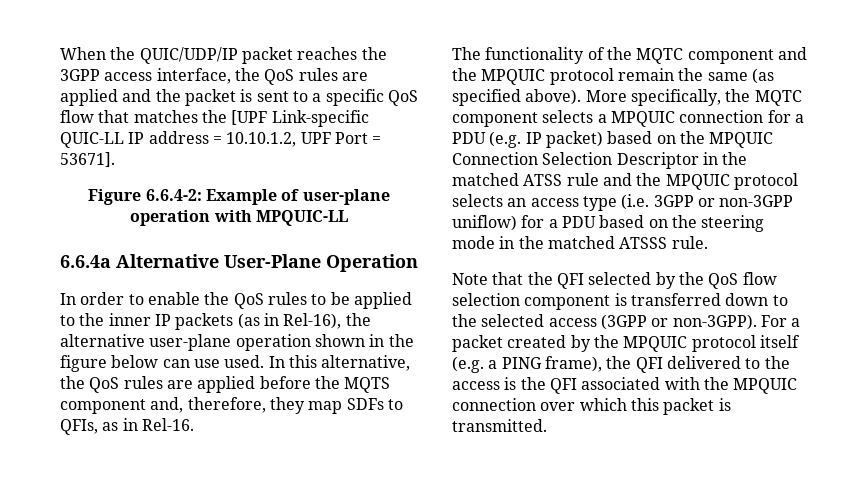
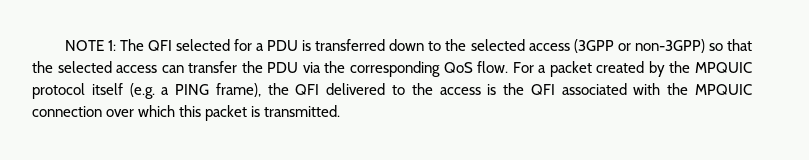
- When the QUIC/UDP/IP packet reaches the 3GPP access interface, the QoS rules are applied and the packet is sent to a specific QoS flow that matches the [UPF Link-specific QUIC-LL IP address = 10.10.1.2, UPF Port = 53671].
- Figure 6.6.4-2: Example of user-plane operation with MPQUIC-LL
- 6.6.4a Alternative User-Plane Operation
- In order to enable the QoS rules to be applied to the inner IP packets (as in Rel-16), the alternative user-plane operation shown in the figure below can use used. In this alternative, the QoS rules are applied before the MQTS component and, therefore, they map SDFs to QFIs, as in Rel-16.
- The functionality of the MQTC component and the MPQUIC protocol remain the same (as specified above). More specifically, the MQTC component selects a MPQUIC connection for a PDU (e.g. IP packet) based on the MPQUIC Connection Selection Descriptor in the matched ATSS rule and the MPQUIC protocol selects an access type (i.e. 3GPP or non-3GPP uniflow) for a PDU based on the steering mode in the matched ATSSS rule.
- Note that the QFI selected by the QoS flow selection component is transferred down to the selected access (3GPP or non-3GPP).
+ NOTE 1: The QFI selected for a PDU is transferred down to the selected access (3GPP or non-3GPP) so that the selected access can transfer the PDU via the corresponding QoS flow.

